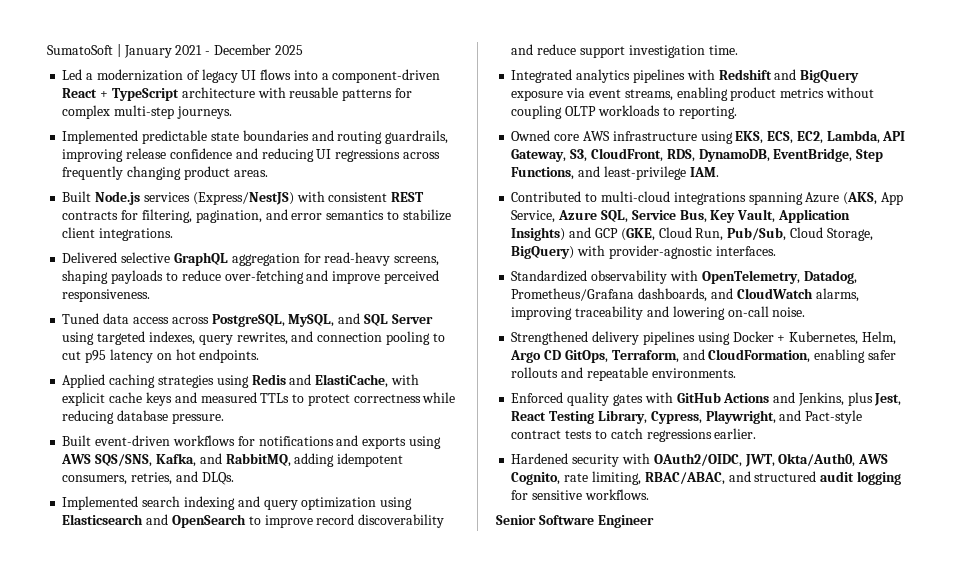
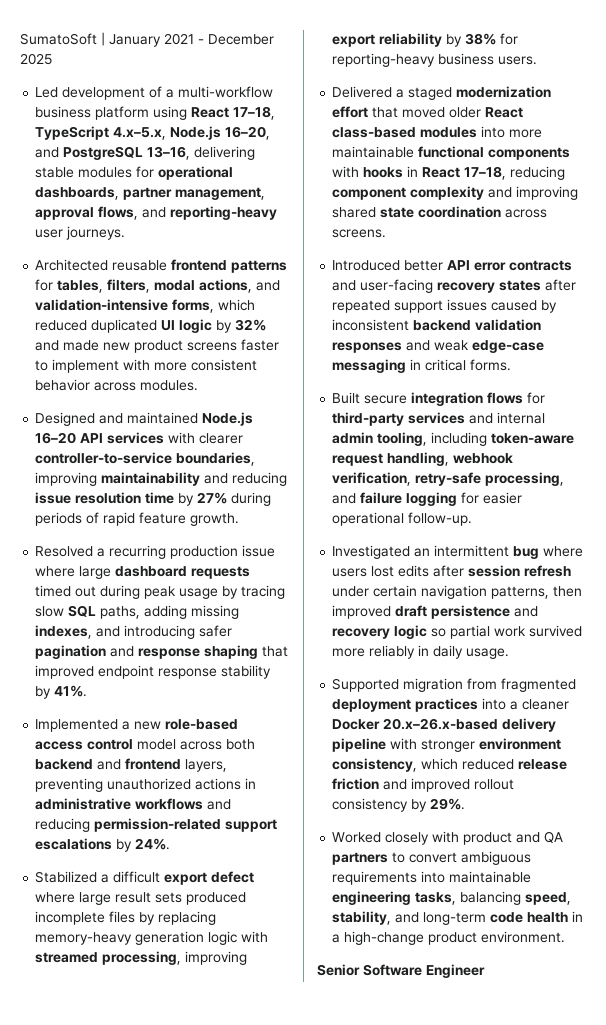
- Led a modernization of legacy UI flows into a component-driven React + TypeScript architecture with reusable patterns for complex multi-step journeys.
- Implemented predictable state boundaries and routing guardrails, improving release confidence and reducing UI regressions across frequently changing product areas.
- Built Node.js services (Express/NestJS) with consistent REST contracts for filtering, pagination, and error semantics to stabilize client integrations.
- Delivered selective GraphQL aggregation for read-heavy screens, shaping payloads to reduce over-fetching and improve perceived responsiveness.
- Tuned data access across PostgreSQL, MySQL, and SQL Server using targeted indexes, query rewrites, and connection pooling to cut p95 latency on hot endpoints.
- Applied caching strategies using Redis and ElastiCache, with explicit cache keys and measured TTLs to protect correctness while reducing database pressure.
- Built event-driven workflows for notifications and exports using AWS SQS/SNS, Kafka, and RabbitMQ, adding idempotent consumers, retries, and DLQs.
- Implemented search indexing and query optimization using Elasticsearch and OpenSearch to improve record discoverability and reduce support investigation time.
- Integrated analytics pipelines with Redshift and BigQuery exposure via event streams, enabling product metrics without coupling OLTP workloads to reporting.
- Owned core AWS infrastructure using EKS, ECS, EC2, Lambda, API Gateway, S3, CloudFront, RDS, DynamoDB, EventBridge, Step Functions, and least-privilege IAM.
- Contributed to multi-cloud integrations spanning Azure (AKS, App Service, Azure SQL, Service Bus, Key Vault, Application Insights) and GCP (GKE, Cloud Run, Pub/Sub, Cloud Storage, BigQuery) with provider-agnostic interfaces.
- Standardized observability with OpenTelemetry, Datadog, Prometheus/Grafana dashboards, and CloudWatch alarms, improving traceability and lowering on-call noise.
- Strengthened delivery pipelines using Docker + Kubernetes, Helm, Argo CD GitOps, Terraform, and CloudFormation, enabling safer rollouts and repeatable environments.
- Enforced quality gates with GitHub Actions and Jenkins, plus Jest, React Testing Library, Cypress, Playwright, and Pact-style contract tests to catch regressions earlier.
- Hardened security with OAuth2/OIDC, JWT, Okta/Auth0, AWS Cognito, rate limiting, RBAC/ABAC, and structured audit logging for sensitive workflows.
+ Led development of a multi-workflow business platform using React 17–18, TypeScript 4.x–5.x, Node.js 16–20, and PostgreSQL 13–16, delivering stable modules for operational dashboards, partner management, approval flows, and reporting-heavy user journeys.
+ Architected reusable frontend patterns for tables, filters, modal actions, and validation-intensive forms, which reduced duplicated UI logic by 32% and made new product screens faster to implement with more consistent behavior across modules.
+ Designed and maintained Node.js 16–20 API services with clearer controller-to-service boundaries, improving maintainability and reducing issue resolution time by 27% during periods of rapid feature growth.
+ Resolved a recurring production issue where large dashboard requests timed out during peak usage by tracing slow SQL paths, adding missing indexes, and introducing safer pagination and response shaping that improved endpoint response stability by 41%.
+ Implemented a new role-based access control model across both backend and frontend layers, preventing unauthorized actions in administrative workflows and reducing permission-related support escalations by 24%.
+ Stabilized a difficult export defect where large result sets produced incomplete files by replacing memory-heavy generation logic with streamed processing, improving export reliability by 38% for reporting-heavy business users.
+ Delivered a staged modernization effort that moved older React class-based modules into more maintainable functional components with hooks in React 17–18, reducing component complexity and improving shared state coordination across screens.
+ Introduced better API error contracts and user-facing recovery states after repeated support issues caused by inconsistent backend validation responses and weak edge-case messaging in critical forms.
+ Built secure integration flows for third-party services and internal admin tooling, including token-aware request handling, webhook verification, retry-safe processing, and failure logging for easier operational follow-up.
+ Investigated an intermittent bug where users lost edits after session refresh under certain navigation patterns, then improved draft persistence and recovery logic so partial work survived more reliably in daily usage.
+ Supported migration from fragmented deployment practices into a cleaner Docker 20.x–26.x-based delivery pipeline with stronger environment consistency, which reduced release friction and improved rollout consistency by 29%.
+ Worked closely with product and QA partners to convert ambiguous requirements into maintainable engineering tasks, balancing speed, stability, and long-term code health in a high-change product environment.

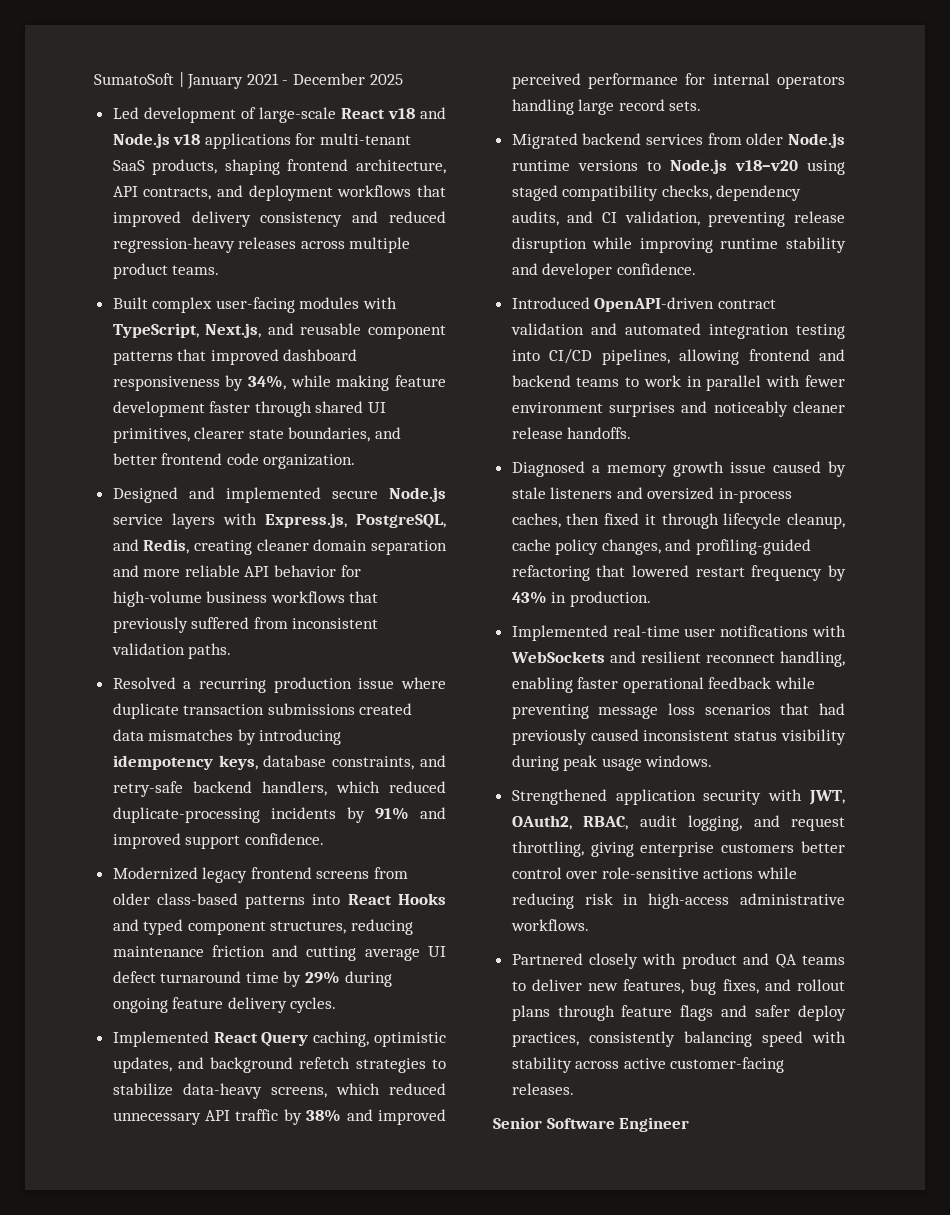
- Led development of a multi-workflow business platform using React 17–18, TypeScript 4.x–5.x, Node.js 16–20, and PostgreSQL 13–16, delivering stable modules for operational dashboards, partner management, approval flows, and reporting-heavy user journeys.
- Architected reusable frontend patterns for tables, filters, modal actions, and validation-intensive forms, which reduced duplicated UI logic by 32% and made new product screens faster to implement with more consistent behavior across modules.
- Designed and maintained Node.js 16–20 API services with clearer controller-to-service boundaries, improving maintainability and reducing issue resolution time by 27% during periods of rapid feature growth.
+ Led development of large-scale React v18 and Node.js v18 applications for multi-tenant SaaS products, shaping frontend architecture, API contracts, and deployment workflows that improved delivery consistency and reduced regression-heavy releases across multiple product teams.
+ Built complex user-facing modules with TypeScript, Next.js, and reusable component patterns that improved dashboard responsiveness by 34%, while making feature development faster through shared UI primitives, clearer state boundaries, and better frontend code organization.
+ Designed and implemented secure Node.js service layers with Express.js, PostgreSQL, and Redis, creating cleaner domain separation and more reliable API behavior for high-volume business workflows that previously suffered from inconsistent validation paths.
- Resolved a recurring production issue where large dashboard requests timed out during peak usage by tracing slow SQL paths, adding missing indexes, and introducing safer pagination and response shaping that improved endpoint response stability by 41%.
- Implemented a new role-based access control model across both backend and frontend layers, preventing unauthorized actions in administrative workflows and reducing permission-related support escalations by 24%.
- Stabilized a difficult export defect where large result sets produced incomplete files by replacing memory-heavy generation logic with streamed processing, improving export reliability by 38% for reporting-heavy business users.
- Delivered a staged modernization effort that moved older React class-based modules into more maintainable functional components with hooks in React 17–18, reducing component complexity and improving shared state coordination across screens.
- Introduced better API error contracts and user-facing recovery states after repeated support issues caused by inconsistent backend validation responses and weak edge-case messaging in critical forms.
- Built secure integration flows for third-party services and internal admin tooling, including token-aware request handling, webhook verification, retry-safe processing, and failure logging for easier operational follow-up.
- Investigated an intermittent bug where users lost edits after session refresh under certain navigation patterns, then improved draft persistence and recovery logic so partial work survived more reliably in daily usage.
- Supported migration from fragmented deployment practices into a cleaner Docker 20.x–26.x-based delivery pipeline with stronger environment consistency, which reduced release friction and improved rollout consistency by 29%.
- Worked closely with product and QA partners to convert ambiguous requirements into maintainable engineering tasks, balancing speed, stability, and long-term code health in a high-change product environment.
+ Resolved a recurring production issue where duplicate transaction submissions created data mismatches by introducing idempotency keys, database constraints, and retry-safe backend handlers, which reduced duplicate-processing incidents by 91% and improved support confidence.
+ Modernized legacy frontend screens from older class-based patterns into React Hooks and typed component structures, reducing maintenance friction and cutting average UI defect turnaround time by 29% during ongoing feature delivery cycles.
+ Implemented React Query caching, optimistic updates, and background refetch strategies to stabilize data-heavy screens, which reduced unnecessary API traffic by 38% and improved perceived performance for internal operators handling large record sets.
+ Migrated backend services from older Node.js runtime versions to Node.js v18–v20 using staged compatibility checks, dependency audits, and CI validation, preventing release disruption while improving runtime stability and developer confidence.
+ Introduced OpenAPI-driven contract validation and automated integration testing into CI/CD pipelines, allowing frontend and backend teams to work in parallel with fewer environment surprises and noticeably cleaner release handoffs.
+ Diagnosed a memory growth issue caused by stale listeners and oversized in-process caches, then fixed it through lifecycle cleanup, cache policy changes, and profiling-guided refactoring that lowered restart frequency by 43% in production.
+ Implemented real-time user notifications with WebSockets and resilient reconnect handling, enabling faster operational feedback while preventing message loss scenarios that had previously caused inconsistent status visibility during peak usage windows.
+ Strengthened application security with JWT, OAuth2, RBAC, audit logging, and request throttling, giving enterprise customers better control over role-sensitive actions while reducing risk in high-access administrative workflows.
+ Partnered closely with product and QA teams to deliver new features, bug fixes, and rollout plans through feature flags and safer deploy practices, consistently balancing speed with stability across active customer-facing releases.

